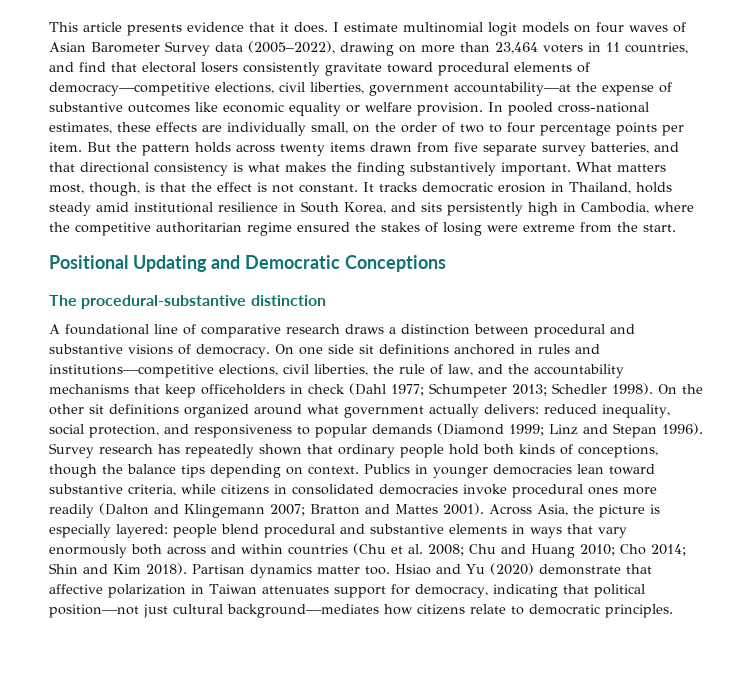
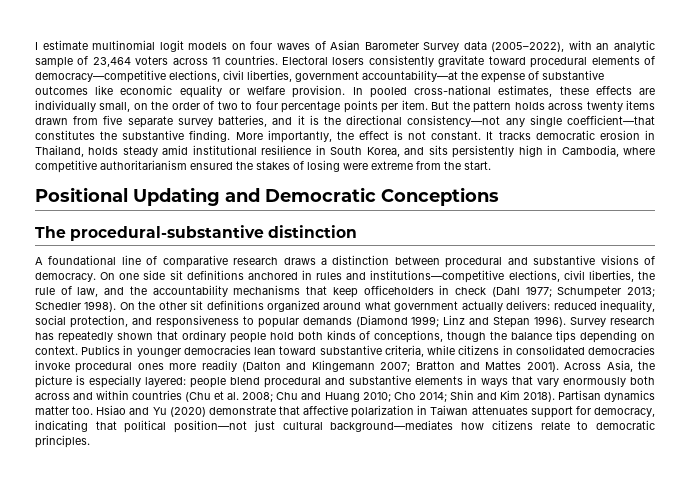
- This article presents evidence that it does. I estimate multinomial logit models on four waves of Asian Barometer Survey data (2005–2022), drawing on more than 23,464 voters in 11 countries, and find that electoral losers consistently gravitate toward procedural elements of democracy—competitive elections, civil liberties, government accountability—at the expense of substantive outcomes like economic equality or welfare provision.
+ I estimate multinomial logit models on four waves of Asian Barometer Survey data (2005–2022), with an analytic sample of 23,464 voters across 11 countries. Electoral losers consistently gravitate toward procedural elements of democracy—competitive elections, civil liberties, government accountability—at the expense of substantive outcomes like economic equality or welfare provision.
- But the pattern holds across twenty items drawn from five separate survey batteries, and that directional consistency is what makes the finding substantively important. What matters most, though, is that the effect is not constant.
+ But the pattern holds across twenty items drawn from five separate survey batteries, and it is the directional consistency—not any single coefficient—that constitutes the substantive finding. More importantly, the effect is not constant.
- It tracks democratic erosion in Thailand, holds steady amid institutional resilience in South Korea, and sits persistently high in Cambodia, where the competitive authoritarian regime ensured the stakes of losing were extreme from the start.
+ It tracks democratic erosion in Thailand, holds steady amid institutional resilience in South Korea, and sits persistently high in Cambodia, where competitive authoritarianism ensured the stakes of losing were extreme from the start.

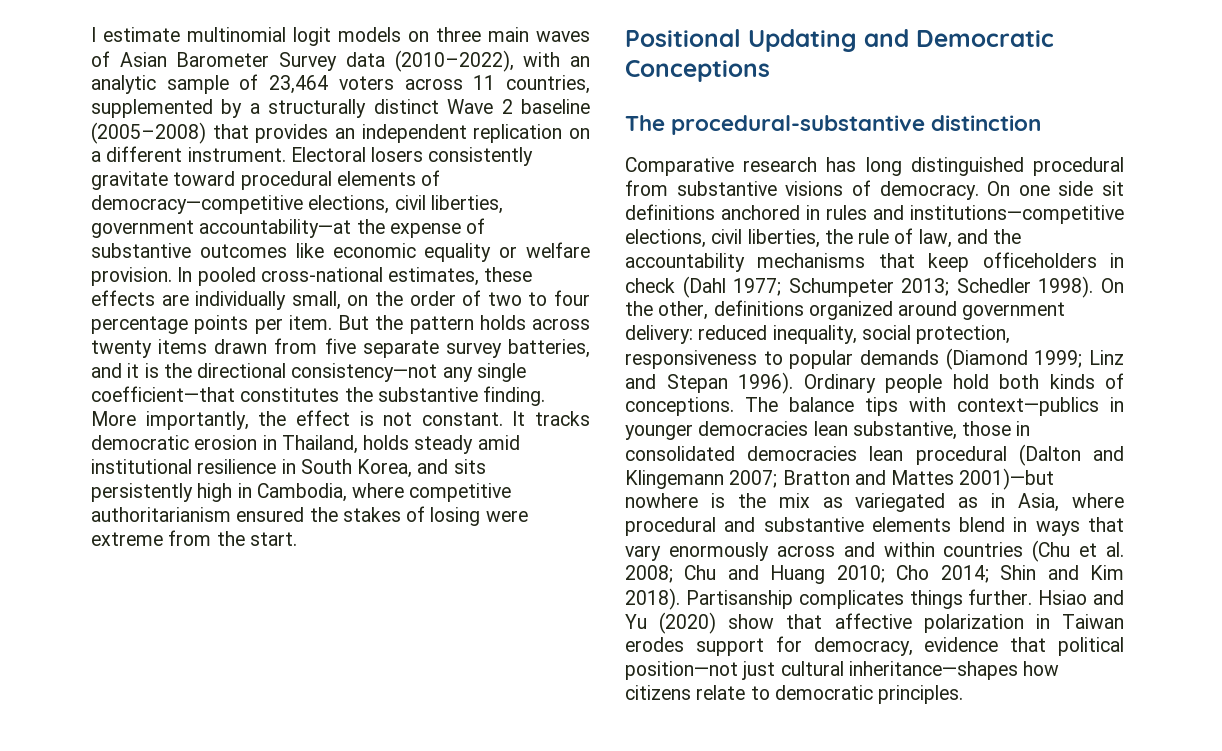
- I estimate multinomial logit models on four waves of Asian Barometer Survey data (2005–2022), with an analytic sample of 23,464 voters across 11 countries.
+ I estimate multinomial logit models on three main waves of Asian Barometer Survey data (2010–2022), with an analytic sample of 23,464 voters across 11 countries, supplemented by a structurally distinct Wave 2 baseline (2005–2008) that provides an independent replication on a different instrument.
- A foundational line of comparative research draws a distinction between procedural and substantive visions of democracy.
+ Comparative research has long distinguished procedural from substantive visions of democracy.
- On the other sit definitions organized around what government actually delivers: reduced inequality, social protection, and responsiveness to popular demands (Diamond 1999; Linz and Stepan 1996).
+ On the other, definitions organized around government delivery: reduced inequality, social protection, responsiveness to popular demands (Diamond 1999; Linz and Stepan 1996).
- Survey research has repeatedly shown that ordinary people hold both kinds of conceptions, though the balance tips depending on context. Publics in younger democracies lean toward substantive criteria, while citizens in consolidated democracies invoke procedural ones more readily (Dalton and Klingemann 2007; Bratton and Mattes 2001). Across Asia, the picture is especially layered: people blend procedural and substantive elements in ways that vary enormously both across and within countries (Chu et al. 2008; Chu and Huang 2010; Cho 2014; Shin and Kim 2018).
+ Ordinary people hold both kinds of conceptions. The balance tips with context—publics in younger democracies lean substantive, those in consolidated democracies lean procedural (Dalton and Klingemann 2007; Bratton and Mattes 2001)—but nowhere is the mix as variegated as in Asia, where procedural and substantive elements blend in ways that vary enormously across and within countries (Chu et al. 2008; Chu and Huang 2010; Cho 2014; Shin and Kim 2018).
- Partisan dynamics matter too.
+ Partisanship complicates things further.
- Hsiao and Yu (2020) demonstrate that affective polarization in Taiwan attenuates support for democracy, indicating that political position—not just cultural background—mediates how citizens relate to democratic principles.
+ Hsiao and Yu (2020) show that affective polarization in Taiwan erodes support for democracy, evidence that political position—not just cultural inheritance—shapes how citizens relate to democratic principles.

